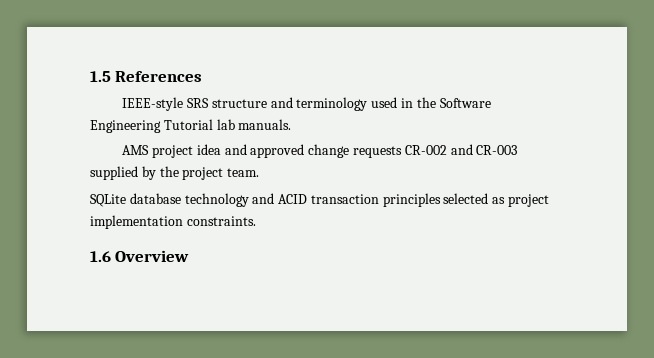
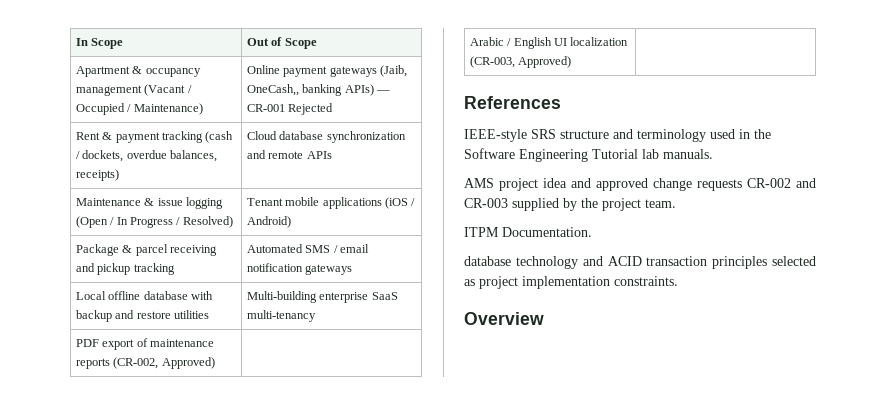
- 1.5 References
+ In Scope | Out of Scope
+ Apartment & occupancy management (Vacant / Occupied / Maintenance) | Online payment gateways (Jaib, OneCash,, banking APIs) — CR-001 Rejected
+ Rent & payment tracking (cash / dockets, overdue balances, receipts) | Cloud database synchronization and remote APIs
+ Maintenance & issue logging (Open / In Progress / Resolved) | Tenant mobile applications (iOS / Android)
+ Package & parcel receiving and pickup tracking | Automated SMS / email notification gateways
+ Local offline database with backup and restore utilities | Multi-building enterprise SaaS multi-tenancy
+ PDF export of maintenance reports (CR-002, Approved) |
+ Arabic / English UI localization (CR-003, Approved) |
+ References
- SQLite database technology and ACID transaction principles selected as project implementation constraints.
+ ITPM Documentation.
+ database technology and ACID transaction principles selected as project implementation constraints.
- 1.6 Overview
+ Overview

